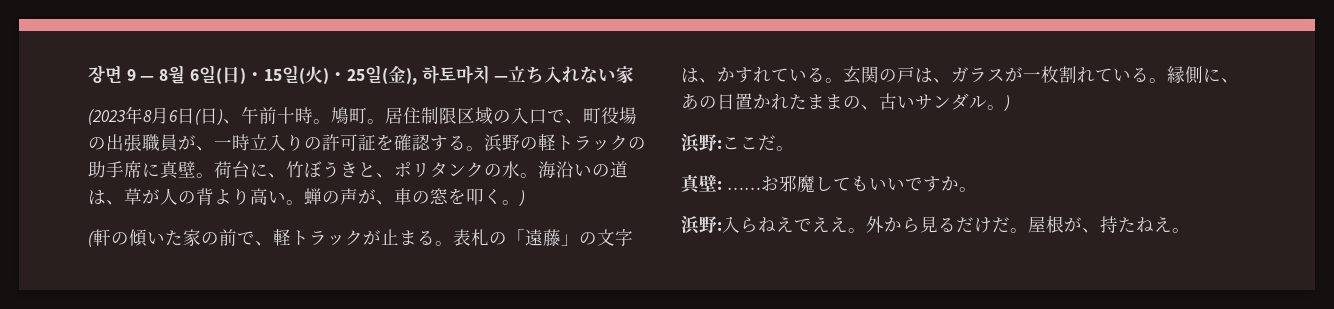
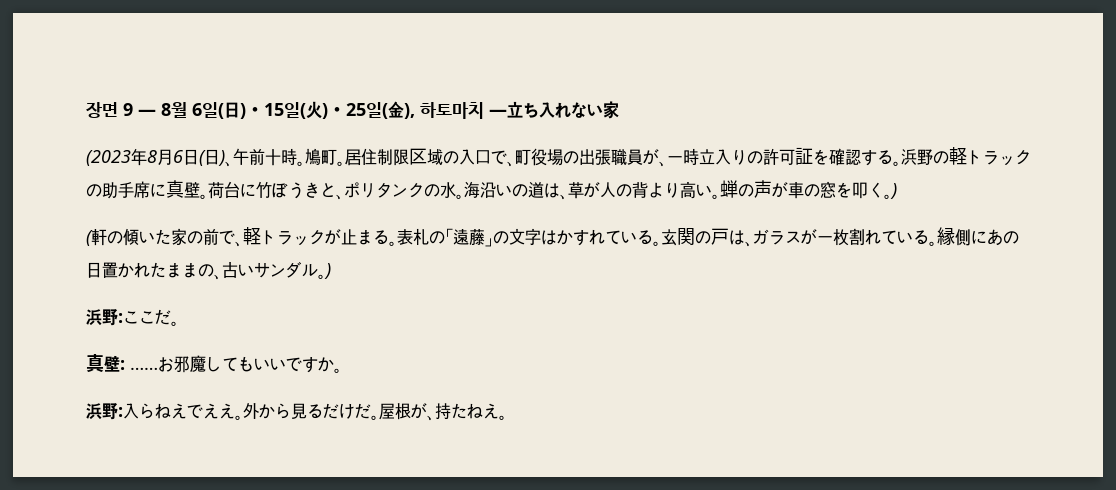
- 荷台に、竹ぼうきと、ポリタンクの水。
+ 荷台に竹ぼうきと、ポリタンクの水。
- 蝉の声が、車の窓を叩く。)
+ 蝉の声が車の窓を叩く。)
- 表札の「遠藤」の文字は、かすれている。
+ 表札の「遠藤」の文字はかすれている。
- 縁側に、あの日置かれたままの、古いサンダル。)
+ 縁側にあの日置かれたままの、古いサンダル。)

